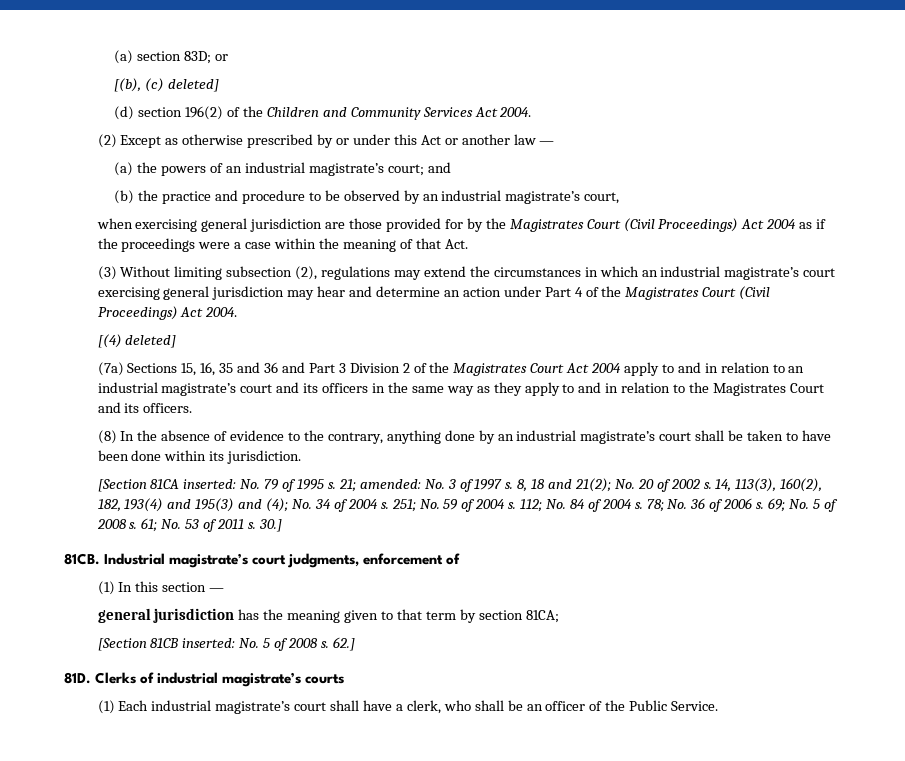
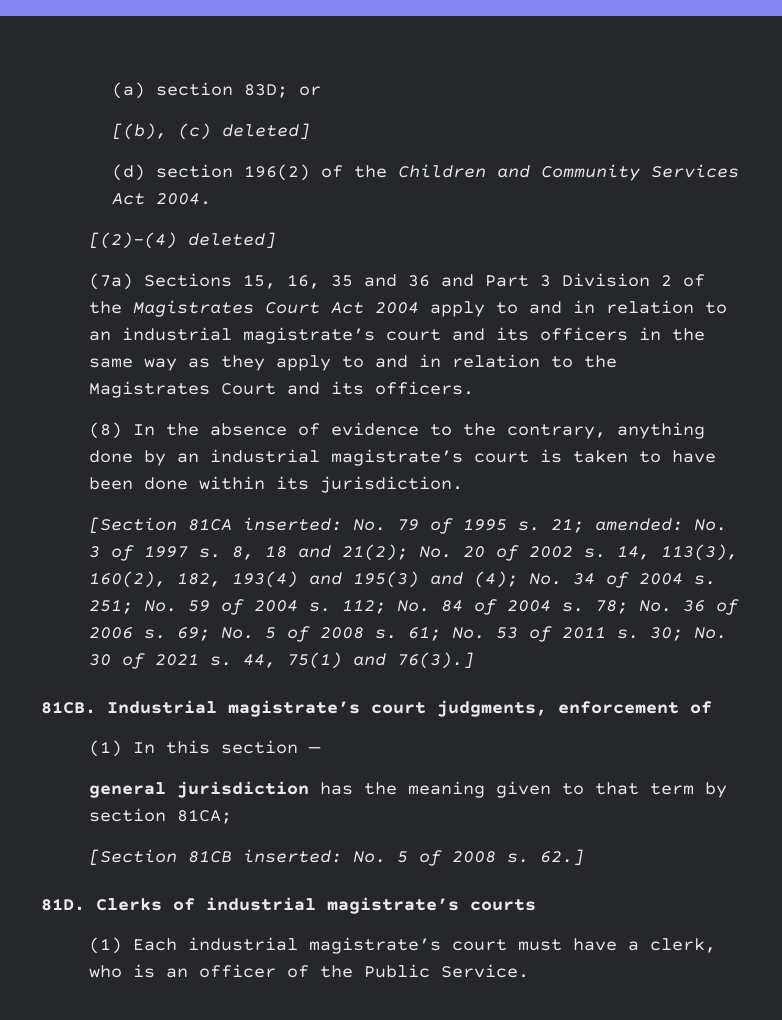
- (2) Except as otherwise prescribed by or under this Act or another law —
- (a) the powers of an industrial magistrate’s court; and
- (b) the practice and procedure to be observed by an industrial magistrate’s court,
- when exercising general jurisdiction are those provided for by the Magistrates Court (Civil Proceedings) Act 2004 as if the proceedings were a case within the meaning of that Act.
- (3) Without limiting subsection (2), regulations may extend the circumstances in which an industrial magistrate’s court exercising general jurisdiction may hear and determine an action under Part 4 of the Magistrates Court (Civil Proceedings) Act 2004.
- [(4) deleted]
+ [(2)-(4) deleted]
- (8) In the absence of evidence to the contrary, anything done by an industrial magistrate’s court shall be taken to have been done within its jurisdiction.
+ (8) In the absence of evidence to the contrary, anything done by an industrial magistrate’s court is taken to have been done within its jurisdiction.
- 30.]
+ 30; No. 30 of 2021 s. 44, 75(1) and 76(3).]
- (1) Each industrial magistrate’s court shall have a clerk, who shall be an officer of the Public Service.
+ (1) Each industrial magistrate’s court must have a clerk, who is an officer of the Public Service.

